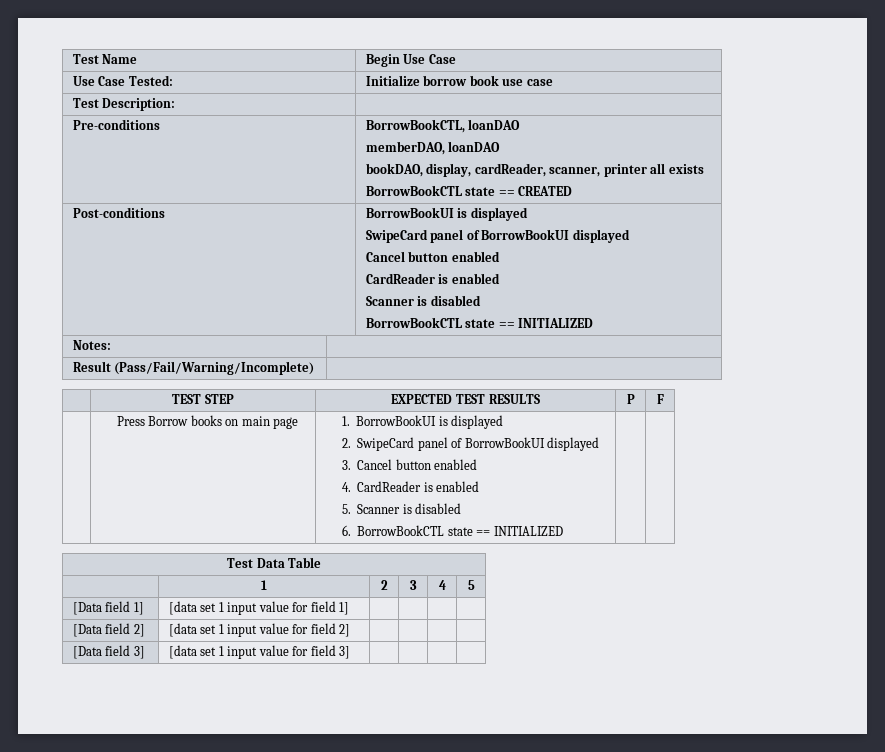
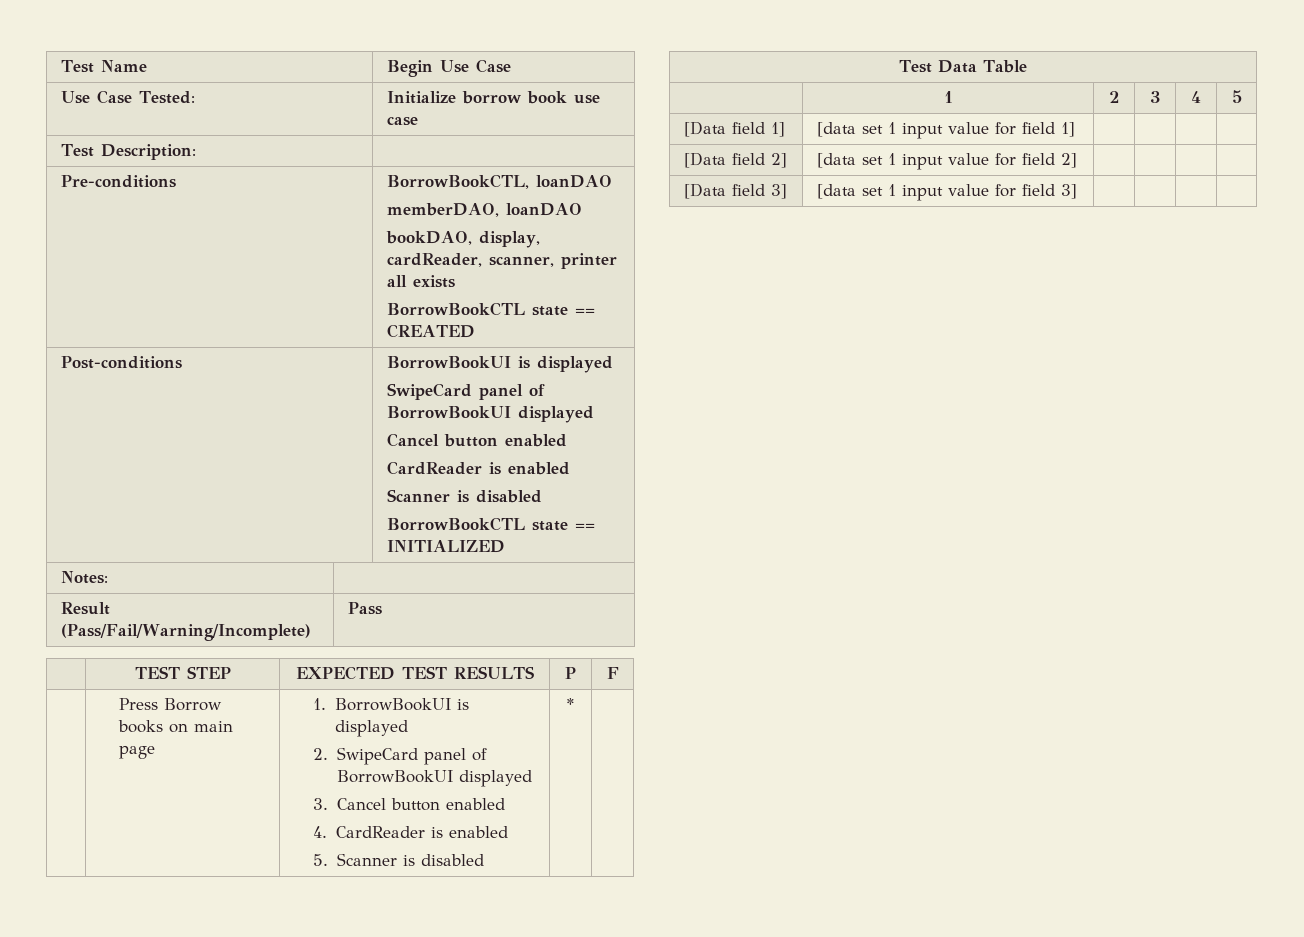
- Result (Pass/Fail/Warning/Incomplete) |
+ Result (Pass/Fail/Warning/Incomplete) | Pass
  | Press Borrow books on main page | 1. BorrowBookUI is displayed
  2. SwipeCard panel of BorrowBookUI displayed
  3. Cancel button enabled
  4. CardReader is enabled
- 5. Scanner is disabled
- 6. BorrowBookCTL state == INITIALIZED | |
+ 5. Scanner is disabled | * |

